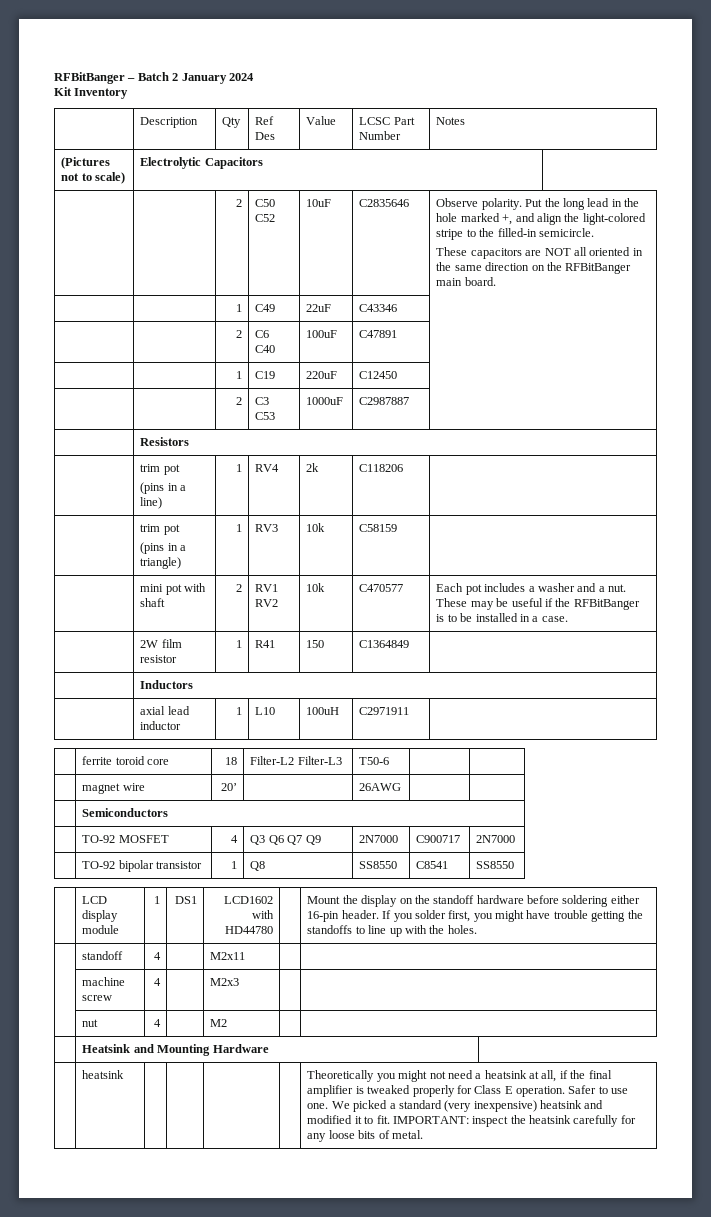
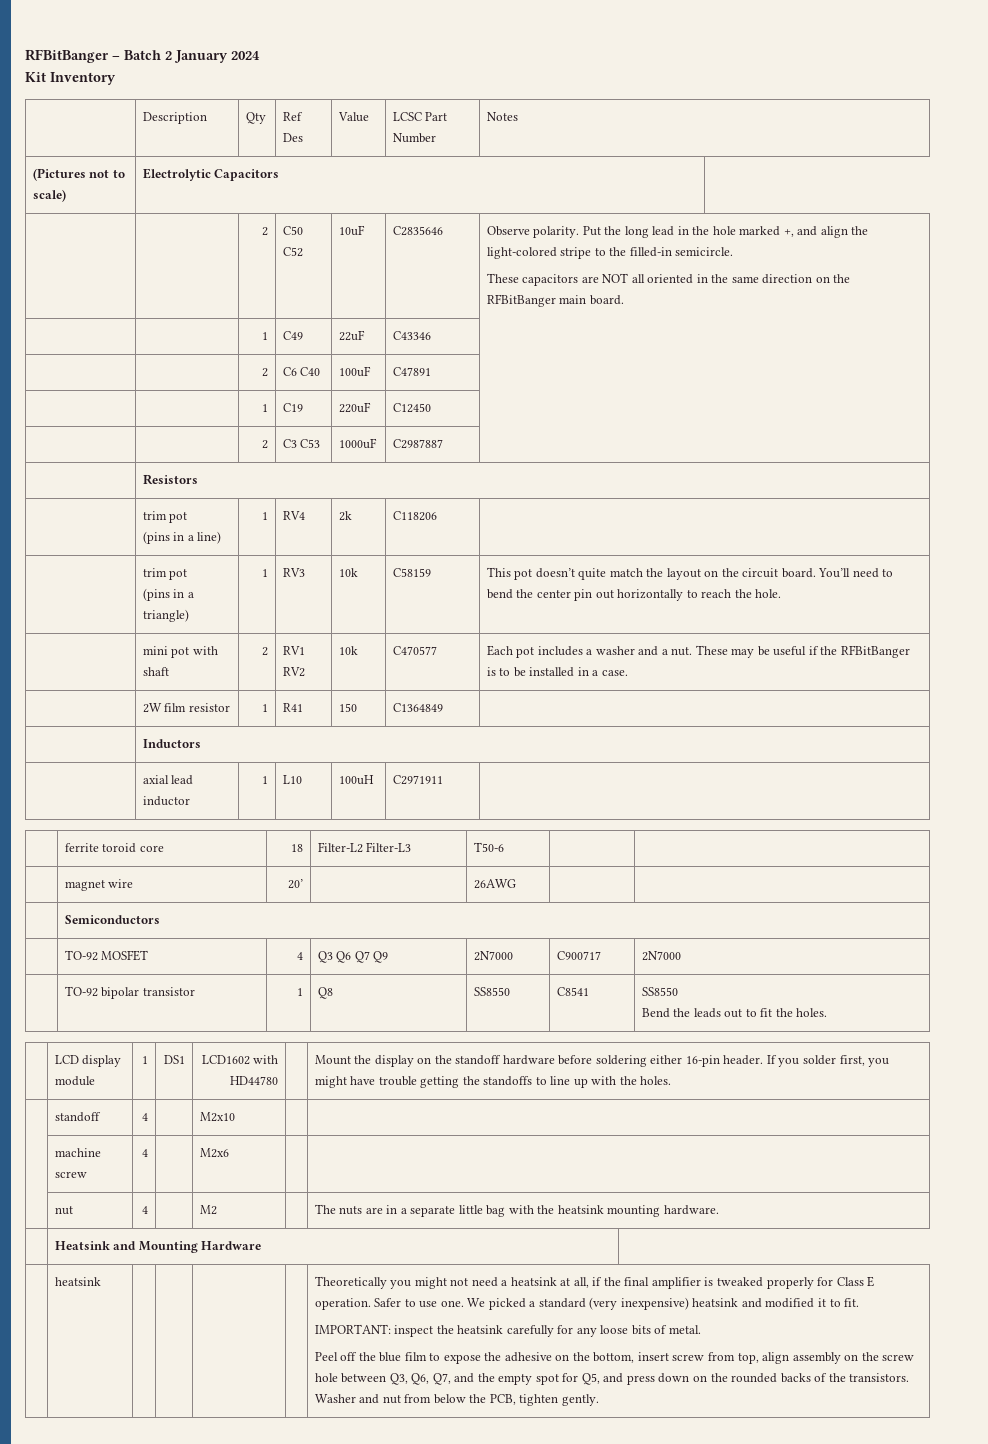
  | Resistors
  | trim pot
  (pins in a line) | 1 | RV4 | 2k | C118206 |
  | trim pot
- (pins in a triangle) | 1 | RV3 | 10k | C58159 |
+ (pins in a triangle) | 1 | RV3 | 10k | C58159 | This pot doesn’t quite match the layout on the circuit board. You’ll need to bend the center pin out horizontally to reach the hole.
  | TO-92 bipolar transistor | 1 | Q8 | SS8550 | C8541 | SS8550
+ Bend the leads out to fit the holes.
- | standoff | 4 | | M2x11 | |
+ | standoff | 4 | | M2x10 | |
- | machine screw | 4 | | M2x3 | |
+ | machine screw | 4 | | M2x6 | |
- | nut | 4 | | M2 | |
+ | nut | 4 | | M2 | | The nuts are in a separate little bag with the heatsink mounting hardware.
- We picked a standard (very inexpensive) heatsink and modified it to fit. IMPORTANT: inspect the heatsink carefully for any loose bits of metal.
+ We picked a standard (very inexpensive) heatsink and modified it to fit.
+ IMPORTANT: inspect the heatsink carefully for any loose bits of metal.
+ Peel off the blue film to expose the adhesive on the bottom, insert screw from top, align assembly on the screw hole between Q3, Q6, Q7, and the empty spot for Q5, and press down on the rounded backs of the transistors. Washer and nut from below the PCB, tighten gently.

